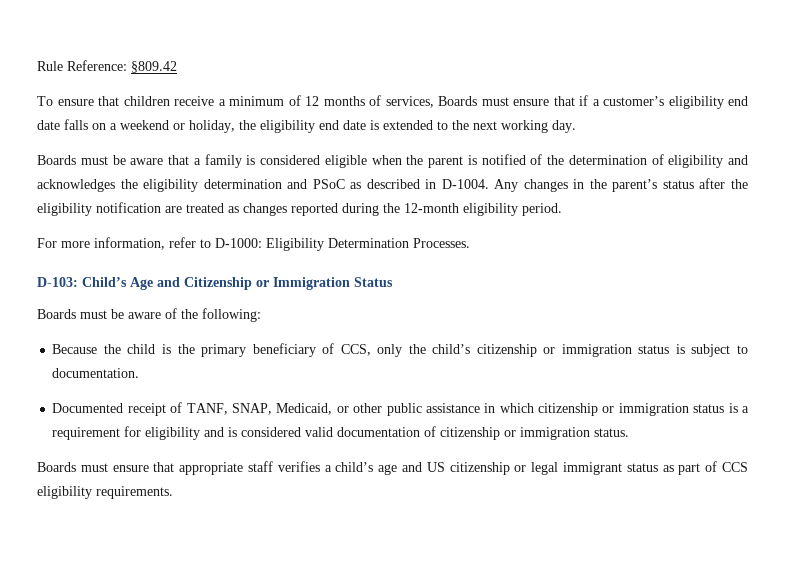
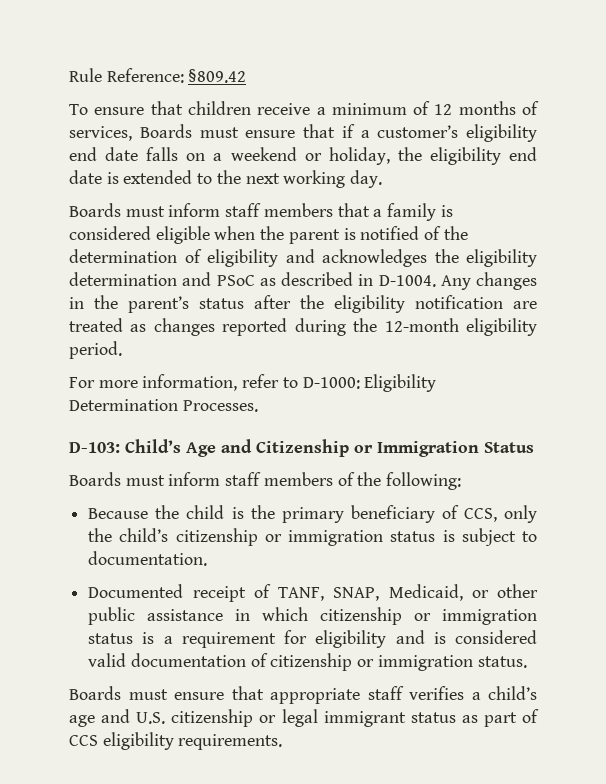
- Boards must be aware that a family is considered eligible when the parent is notified of the determination of eligibility and acknowledges the eligibility determination and PSoC as described in D-1004.
+ Boards must inform staff members that a family is considered eligible when the parent is notified of the determination of eligibility and acknowledges the eligibility determination and PSoC as described in D-1004.
- Boards must be aware of the following:
+ Boards must inform staff members of the following:
- Boards must ensure that appropriate staff verifies a child’s age and US citizenship or legal immigrant status as part of CCS eligibility requirements.
+ Boards must ensure that appropriate staff verifies a child’s age and U.S. citizenship or legal immigrant status as part of CCS eligibility requirements.

